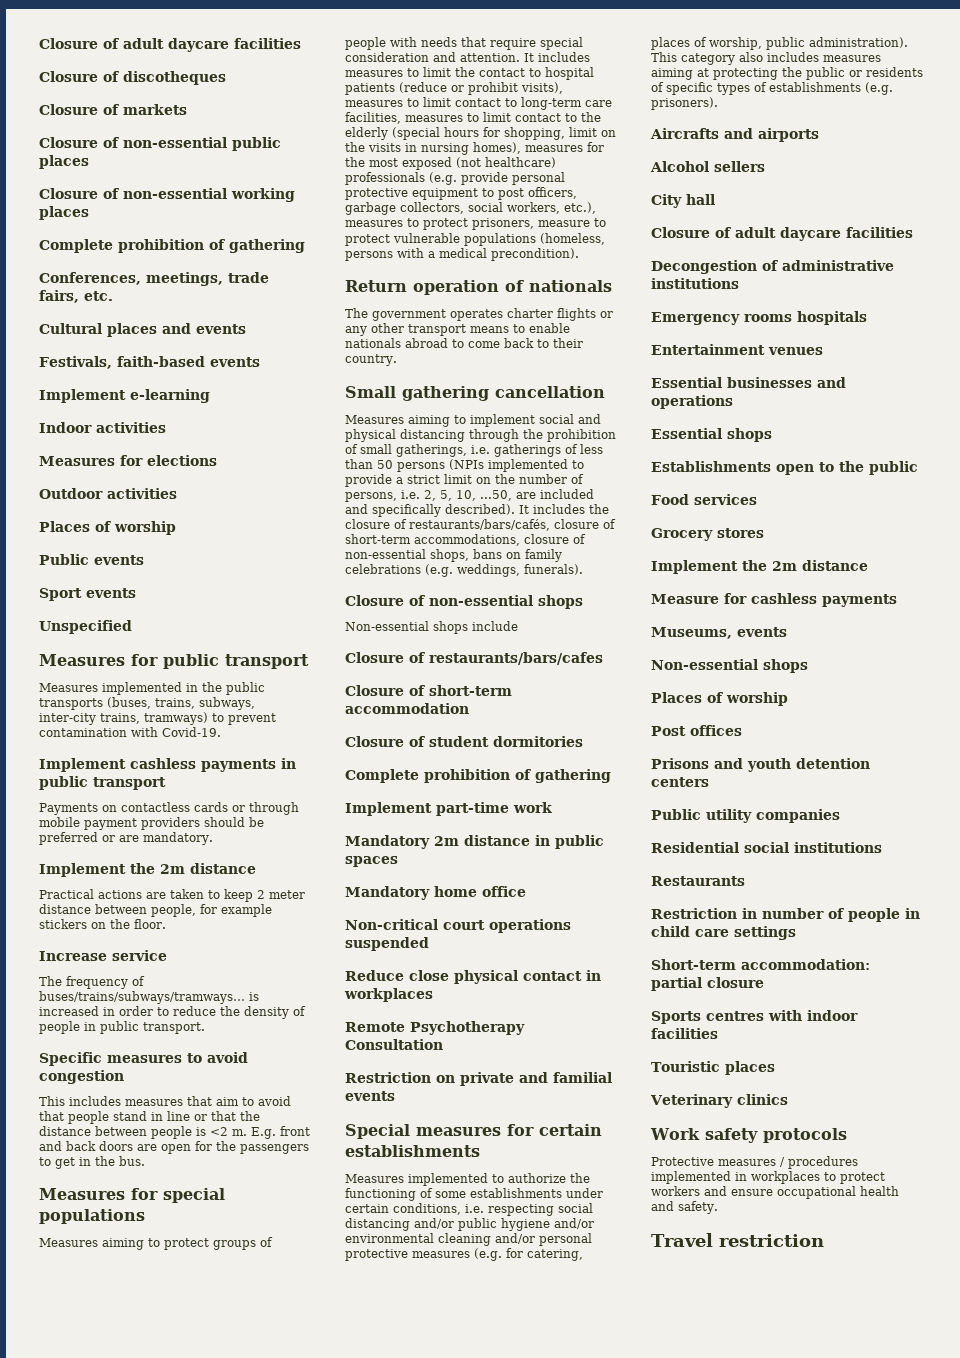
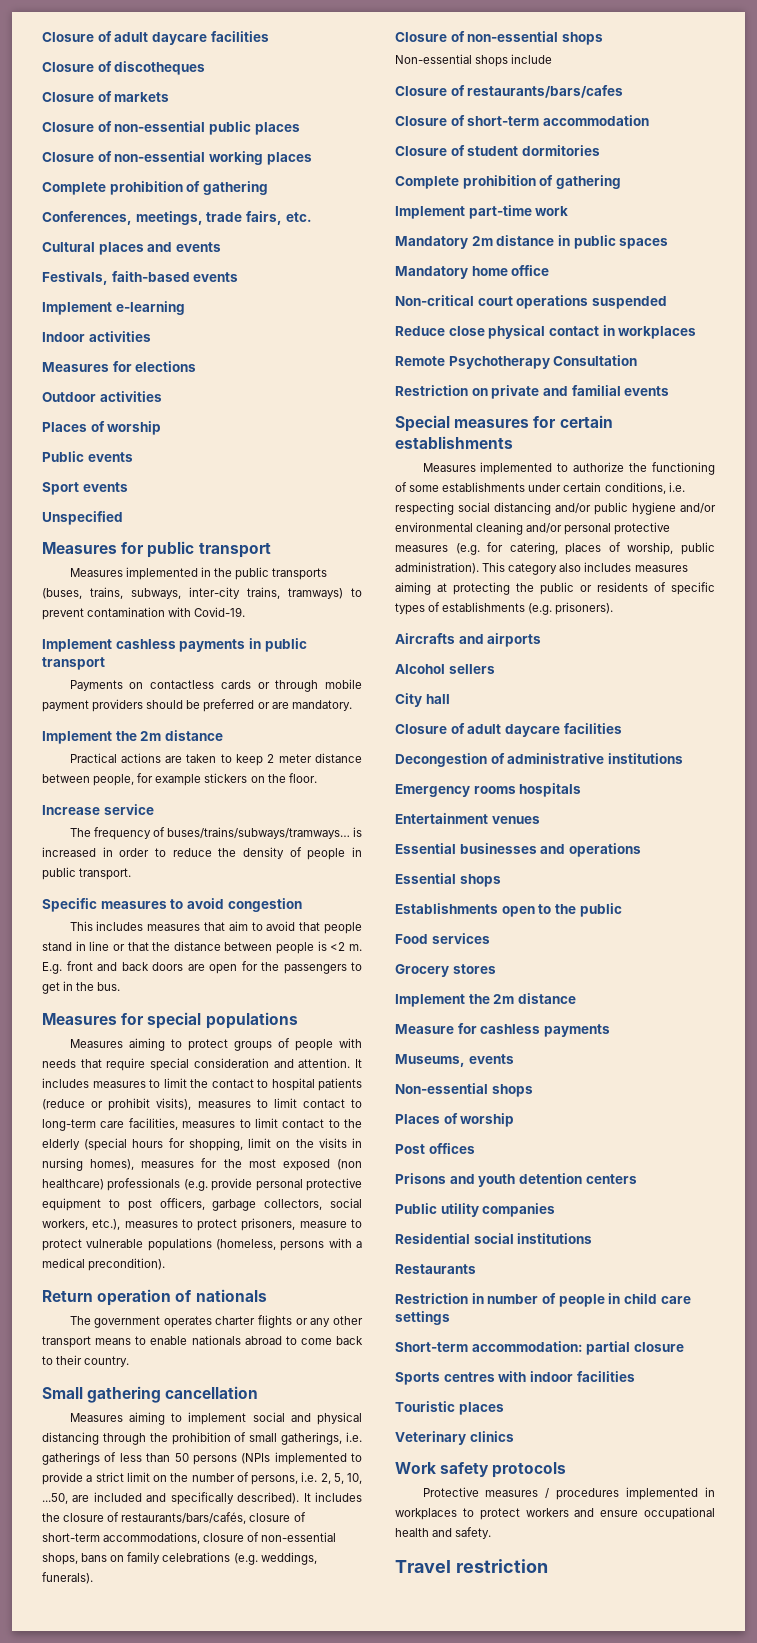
- It includes measures to limit the contact to hospital patients (reduce or prohibit visits), measures to limit contact to long-term care facilities, measures to limit contact to the elderly (special hours for shopping, limit on the visits in nursing homes), measures for the most exposed (not healthcare) professionals (e.g. provide personal protective equipment to post officers, garbage collectors, social workers, etc.), measures to protect prisoners, measure to protect vulnerable populations (homeless, persons with a medical precondition).
+ It includes measures to limit the contact to hospital patients (reduce or prohibit visits), measures to limit contact to long-term care facilities, measures to limit contact to the elderly (special hours for shopping, limit on the visits in nursing homes), measures for the most exposed (non healthcare) professionals (e.g. provide personal protective equipment to post officers, garbage collectors, social workers, etc.), measures to protect prisoners, measure to protect vulnerable populations (homeless, persons with a medical precondition).

